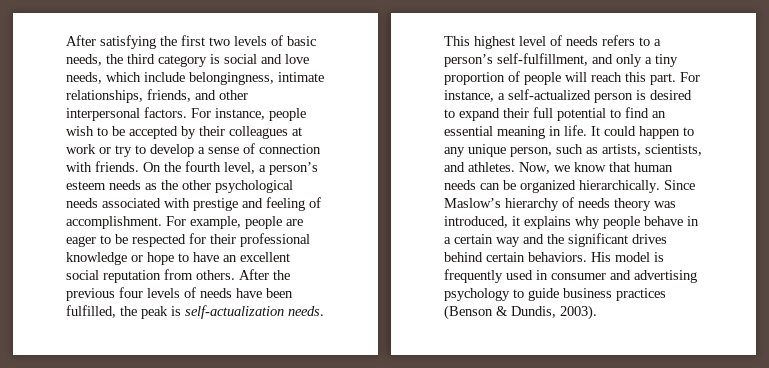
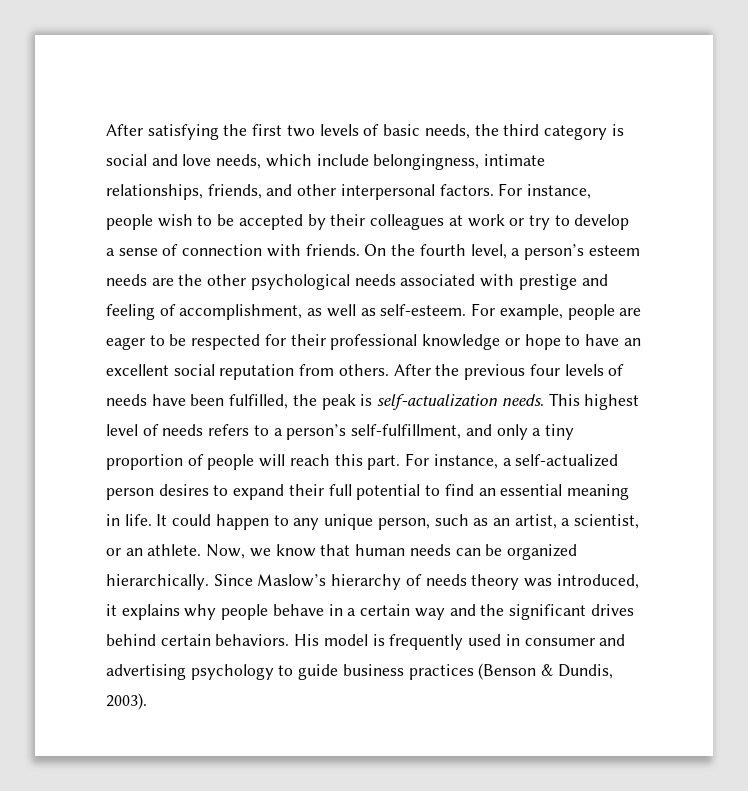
- On the fourth level, a person’s esteem needs as the other psychological needs associated with prestige and feeling of accomplishment.
+ On the fourth level, a person’s esteem needs are the other psychological needs associated with prestige and feeling of accomplishment, as well as self-esteem.
- For instance, a self-actualized person is desired to expand their full potential to find an essential meaning in life.
+ For instance, a self-actualized person desires to expand their full potential to find an essential meaning in life.
- It could happen to any unique person, such as artists, scientists, and athletes.
+ It could happen to any unique person, such as an artist, a scientist, or an athlete.

